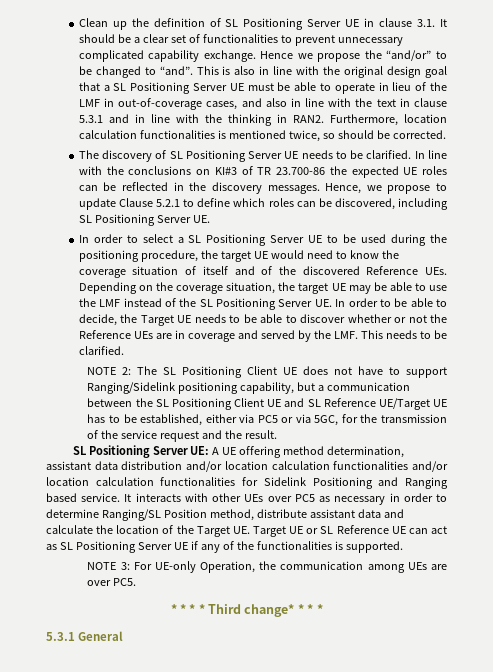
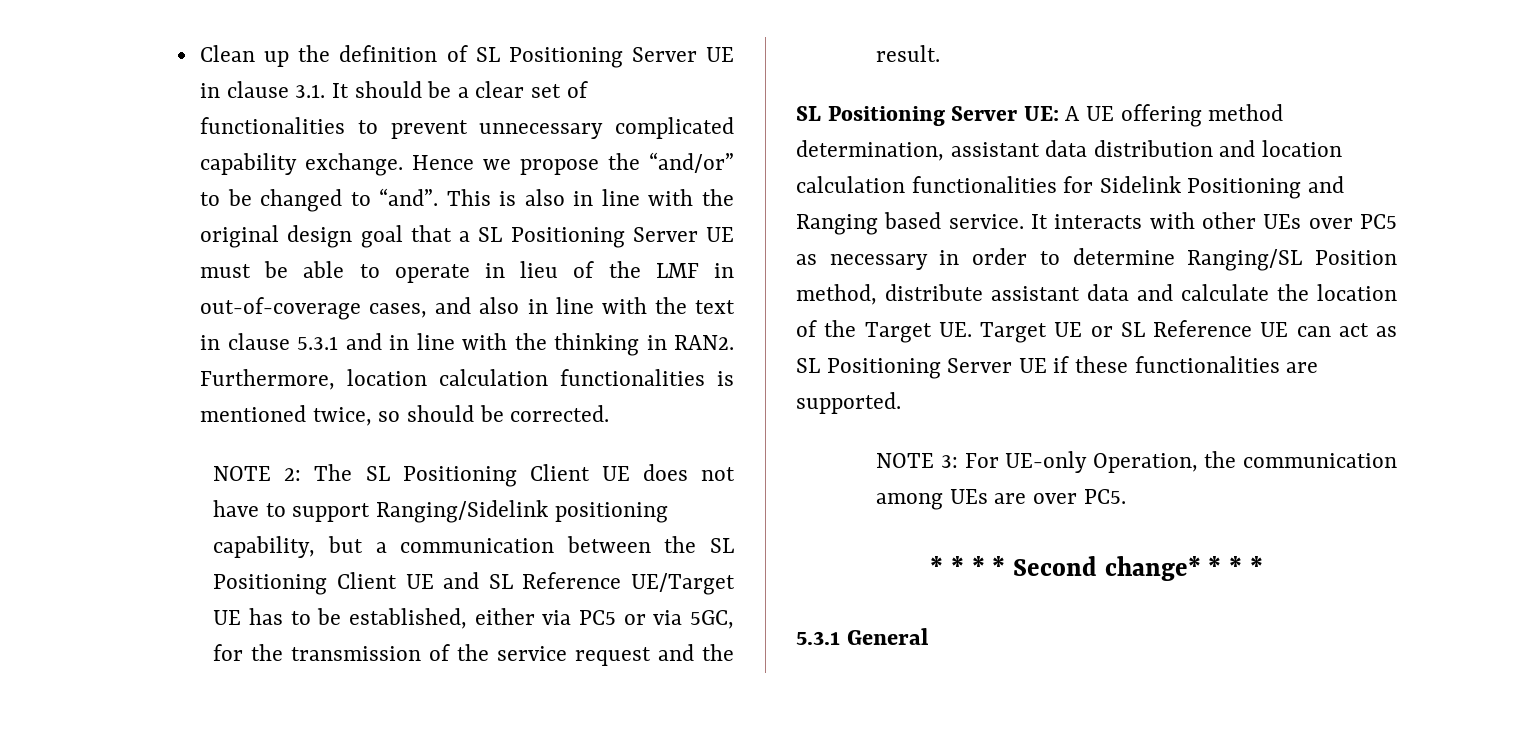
- The discovery of SL Positioning Server UE needs to be clarified. In line with the conclusions on KI#3 of TR 23.700-86 the expected UE roles can be reflected in the discovery messages. Hence, we propose to update Clause 5.2.1 to define which roles can be discovered, including SL Positioning Server UE.
- In order to select a SL Positioning Server UE to be used during the positioning procedure, the target UE would need to know the coverage situation of itself and of the discovered Reference UEs. Depending on the coverage situation, the target UE may be able to use the LMF instead of the SL Positioning Server UE. In order to be able to decide, the Target UE needs to be able to discover whether or not the Reference UEs are in coverage and served by the LMF. This needs to be clarified.
- SL Positioning Server UE: A UE offering method determination, assistant data distribution and/or location calculation functionalities and/or location calculation functionalities for Sidelink Positioning and Ranging based service.
+ SL Positioning Server UE: A UE offering method determination, assistant data distribution and location calculation functionalities for Sidelink Positioning and Ranging based service.
- It interacts with other UEs over PC5 as necessary in order to determine Ranging/SL Position method, distribute assistant data and calculate the location of the Target UE. Target UE or SL Reference UE can act as SL Positioning Server UE if any of the functionalities is supported.
+ It interacts with other UEs over PC5 as necessary in order to determine Ranging/SL Position method, distribute assistant data and calculate the location of the Target UE. Target UE or SL Reference UE can act as SL Positioning Server UE if these functionalities are supported.
- * * * * Third change* * * *
+ * * * * Second change* * * *

